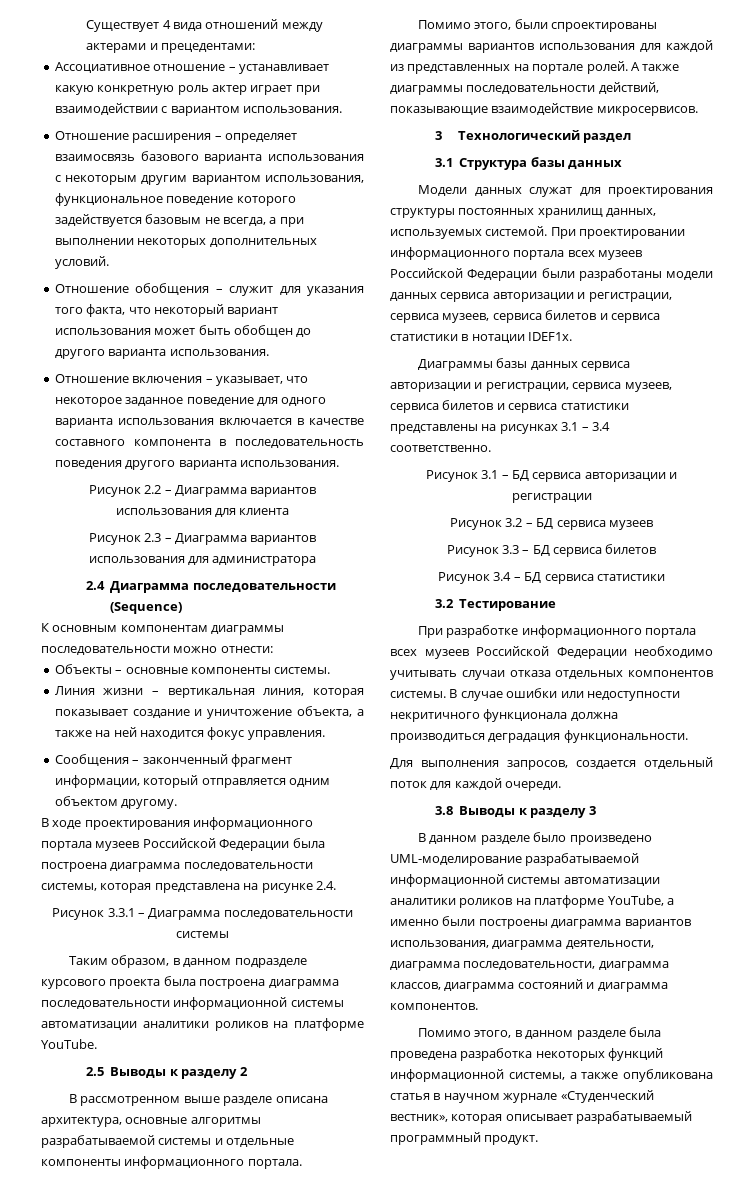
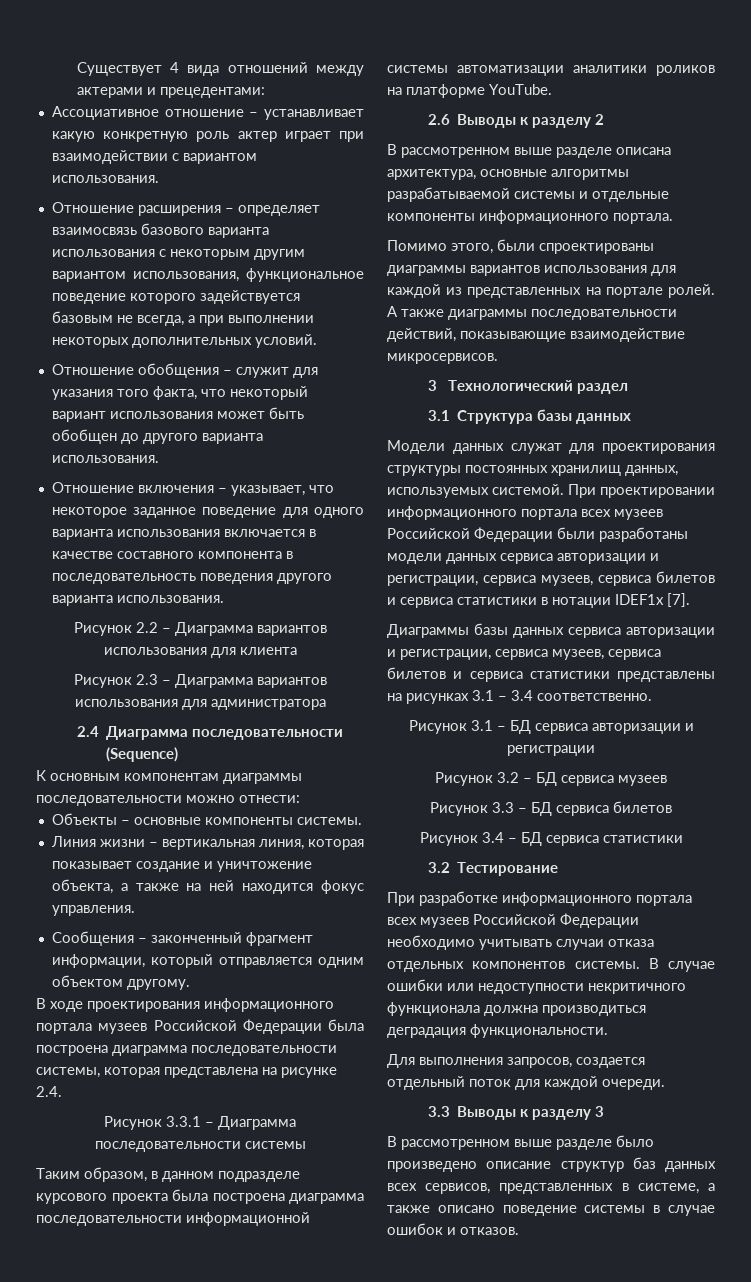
- 2.5 Выводы к разделу 2
+ 2.6 Выводы к разделу 2
- При проектировании информационного портала всех музеев Российской Федерации были разработаны модели данных сервиса авторизации и регистрации, сервиса музеев, сервиса билетов и сервиса статистики в нотации IDEF1x.
+ При проектировании информационного портала всех музеев Российской Федерации были разработаны модели данных сервиса авторизации и регистрации, сервиса музеев, сервиса билетов и сервиса статистики в нотации IDEF1x [7].
- 3.8 Выводы к разделу 3
+ 3.3 Выводы к разделу 3
- В данном разделе было произведено UML-моделирование разрабатываемой информационной системы автоматизации аналитики роликов на платформе YouTube, а именно были построены диаграмма вариантов использования, диаграмма деятельности, диаграмма последовательности, диаграмма классов, диаграмма состояний и диаграмма компонентов.
- Помимо этого, в данном разделе была проведена разработка некоторых функций информационной системы, а также опубликована статья в научном журнале «Студенческий вестник», которая описывает разрабатываемый программный продукт.
+ В рассмотренном выше разделе было произведено описание структур баз данных всех сервисов, представленных в системе, а также описано поведение системы в случае ошибок и отказов.

